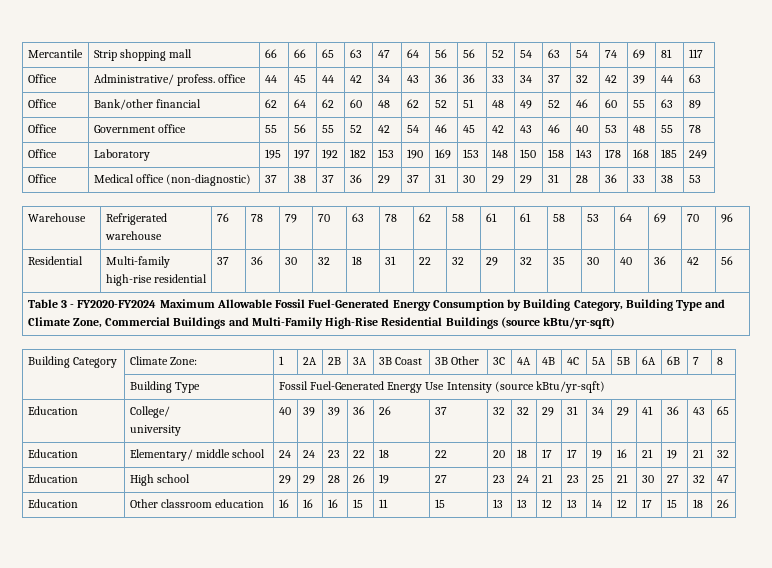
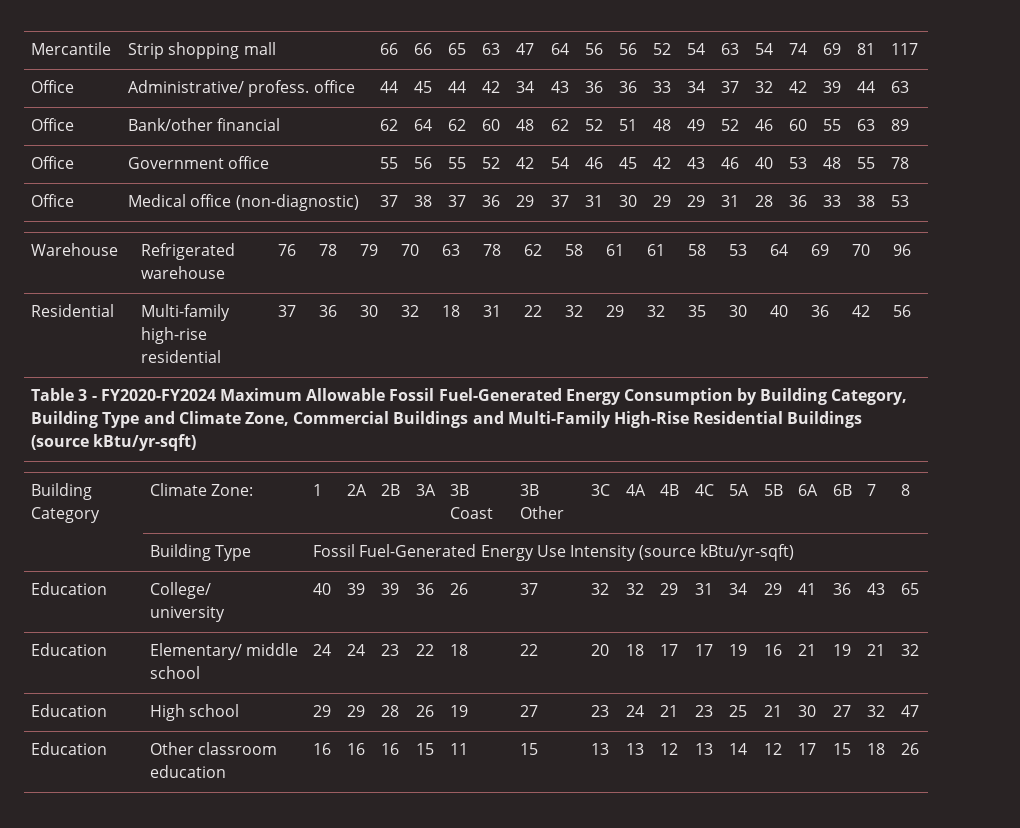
- Office | Laboratory | 195 | 197 | 192 | 182 | 153 | 190 | 169 | 153 | 148 | 150 | 158 | 143 | 178 | 168 | 185 | 249

